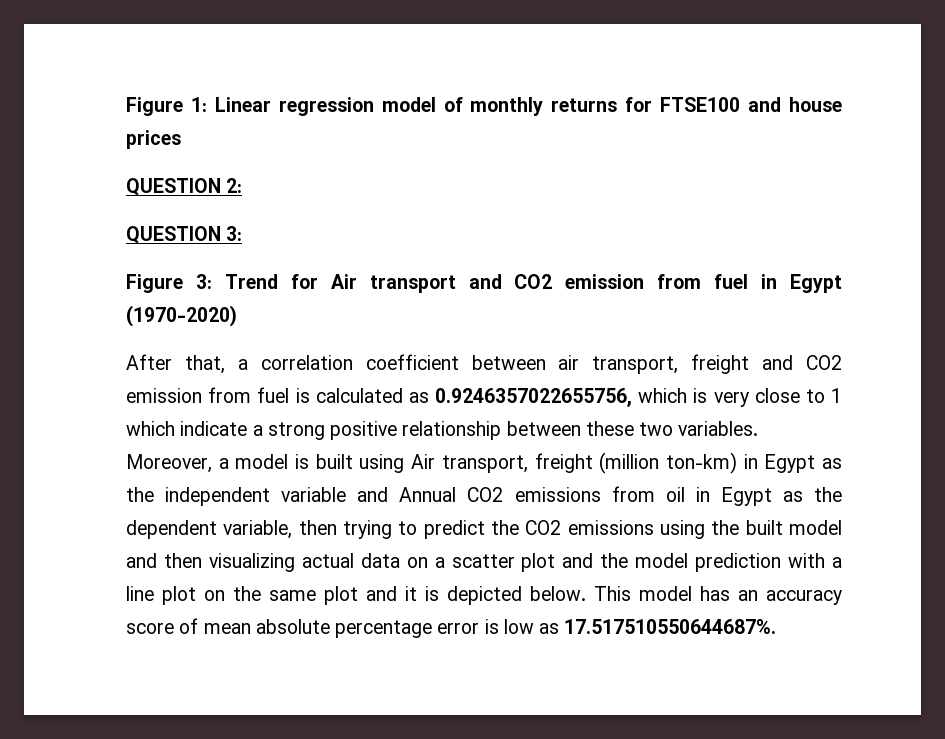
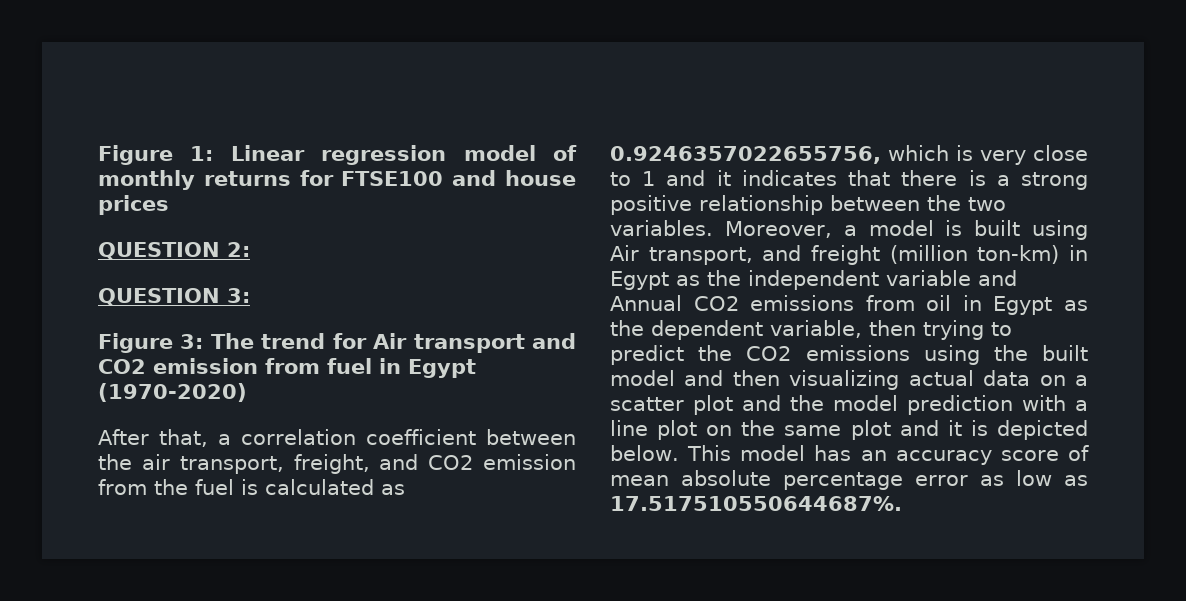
- Figure 3: Trend for Air transport and CO2 emission from fuel in Egypt (1970-2020)
+ Figure 3: The trend for Air transport and CO2 emission from fuel in Egypt (1970-2020)
- After that, a correlation coefficient between air transport, freight and CO2 emission from fuel is calculated as 0.9246357022655756, which is very close to 1 which indicate a strong positive relationship between these two variables.
+ After that, a correlation coefficient between the air transport, freight, and CO2 emission from the fuel is calculated as 0.9246357022655756, which is very close to 1 and it indicates that there is a strong positive relationship between the two variables.
- Moreover, a model is built using Air transport, freight (million ton-km) in Egypt as the independent variable and Annual CO2 emissions from oil in Egypt as the dependent variable, then trying to predict the CO2 emissions using the built model and then visualizing actual data on a scatter plot and the model prediction with a line plot on the same plot and it is depicted below.
+ Moreover, a model is built using Air transport, and freight (million ton-km) in Egypt as the independent variable and Annual CO2 emissions from oil in Egypt as the dependent variable, then trying to predict the CO2 emissions using the built model and then visualizing actual data on a scatter plot and the model prediction with a line plot on the same plot and it is depicted below.
- This model has an accuracy score of mean absolute percentage error is low as 17.517510550644687%.
+ This model has an accuracy score of mean absolute percentage error as low as 17.517510550644687%.

